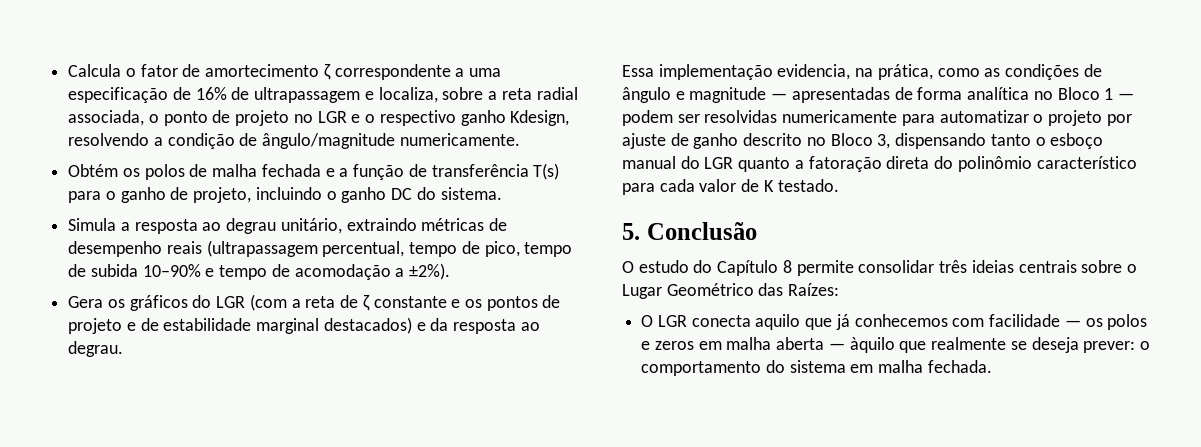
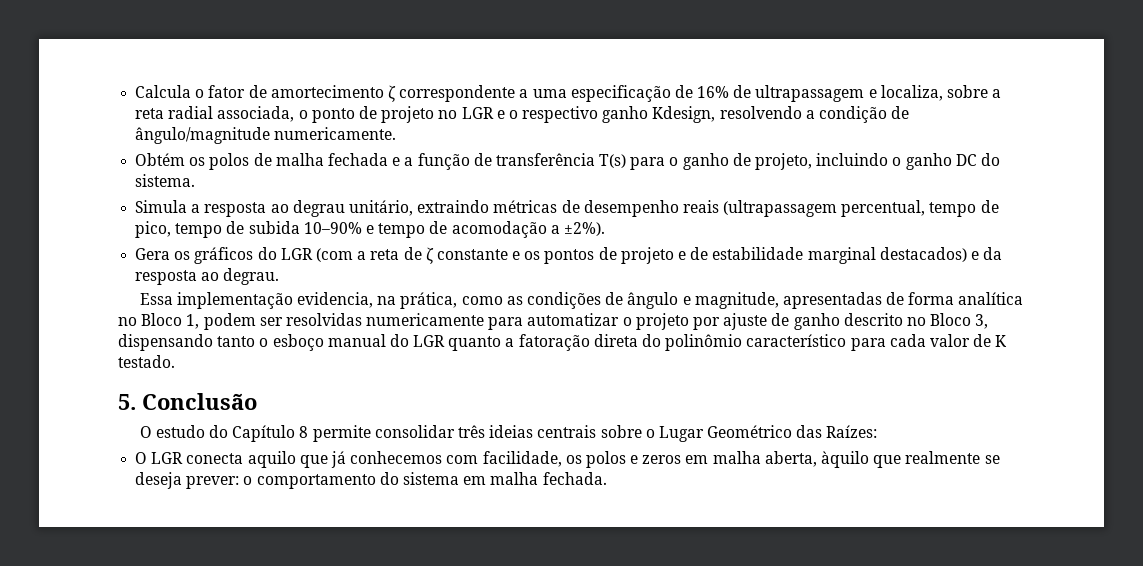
- Essa implementação evidencia, na prática, como as condições de ângulo e magnitude — apresentadas de forma analítica no Bloco 1 — podem ser resolvidas numericamente para automatizar o projeto por ajuste de ganho descrito no Bloco 3, dispensando tanto o esboço manual do LGR quanto a fatoração direta do polinômio característico para cada valor de K testado.
+ Essa implementação evidencia, na prática, como as condições de ângulo e magnitude, apresentadas de forma analítica no Bloco 1, podem ser resolvidas numericamente para automatizar o projeto por ajuste de ganho descrito no Bloco 3, dispensando tanto o esboço manual do LGR quanto a fatoração direta do polinômio característico para cada valor de K testado.
- O LGR conecta aquilo que já conhecemos com facilidade — os polos e zeros em malha aberta — àquilo que realmente se deseja prever: o comportamento do sistema em malha fechada.
+ O LGR conecta aquilo que já conhecemos com facilidade, os polos e zeros em malha aberta, àquilo que realmente se deseja prever: o comportamento do sistema em malha fechada.

